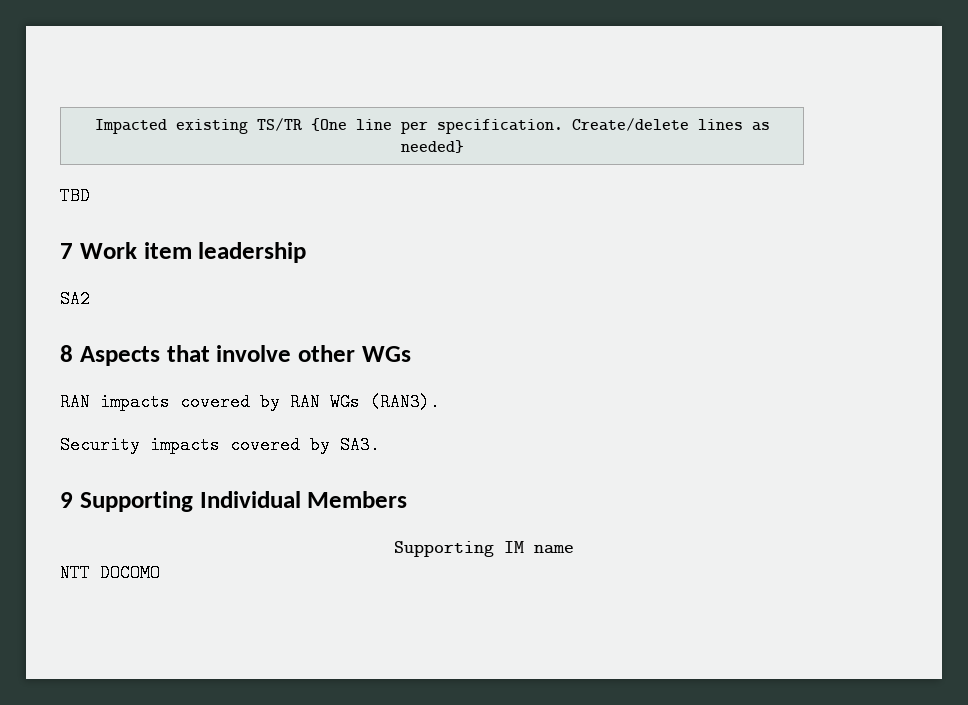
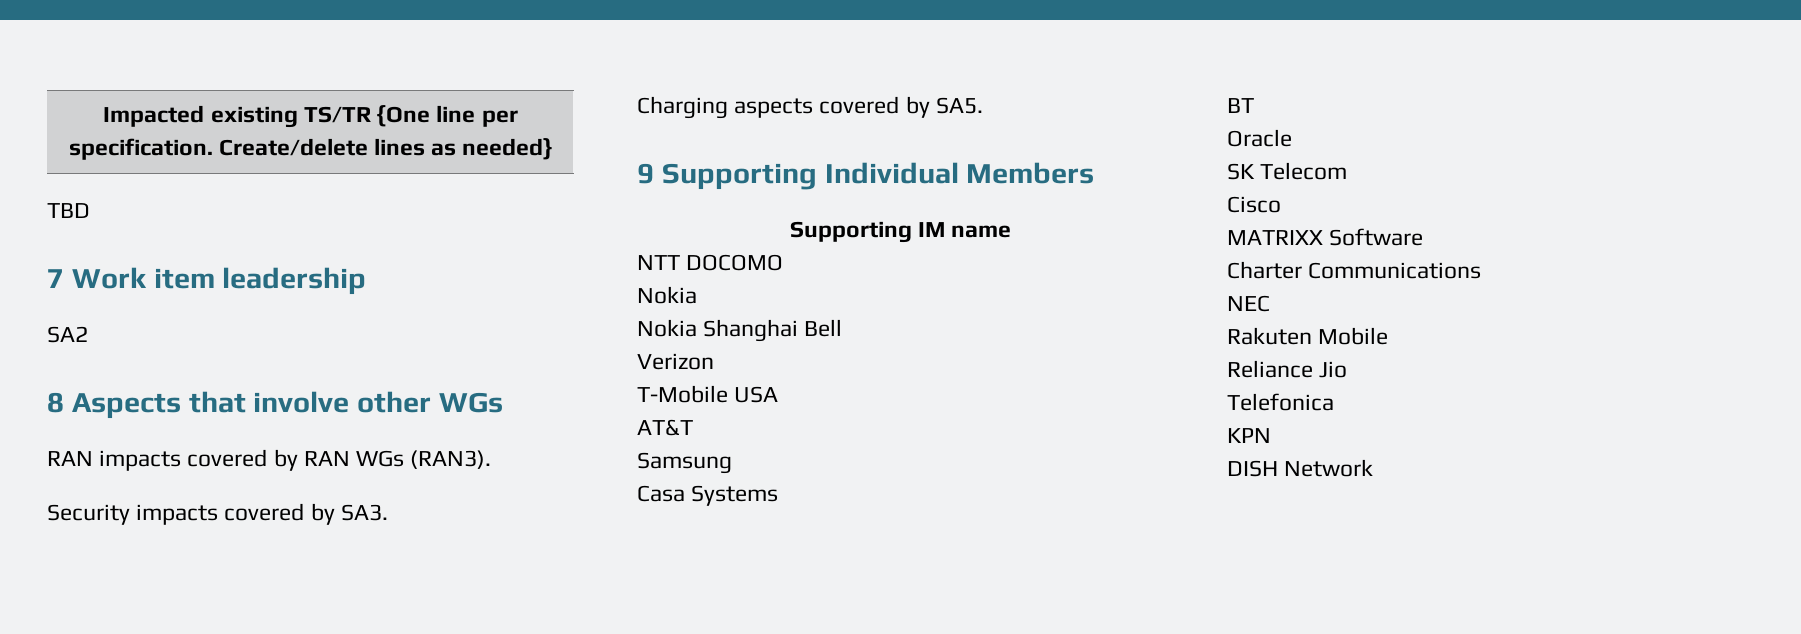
+ Charging aspects covered by SA5.
  NTT DOCOMO
+ Nokia
+ Nokia Shanghai Bell
+ Verizon
+ T-Mobile USA
+ AT&T
+ Samsung
+ Casa Systems
+ BT
+ Oracle
+ SK Telecom
+ Cisco
+ MATRIXX Software
+ Charter Communications
+ NEC
+ Rakuten Mobile
+ Reliance Jio
+ Telefonica
+ KPN
+ DISH Network

